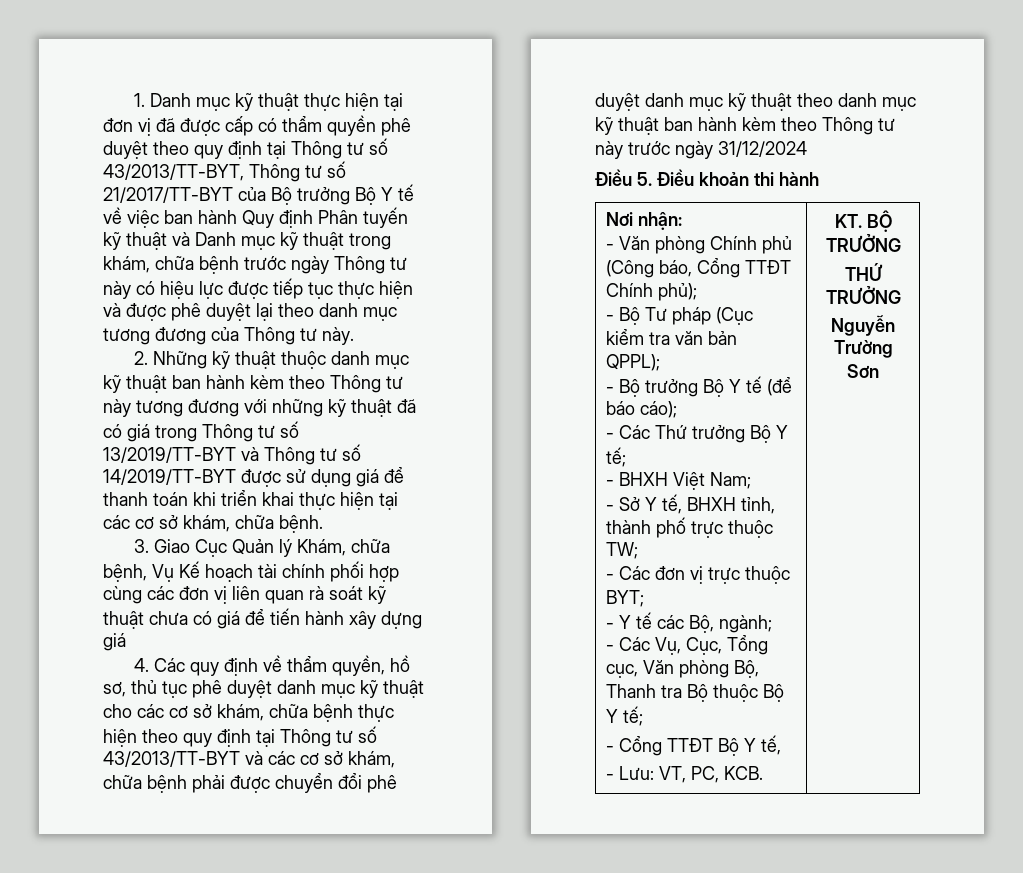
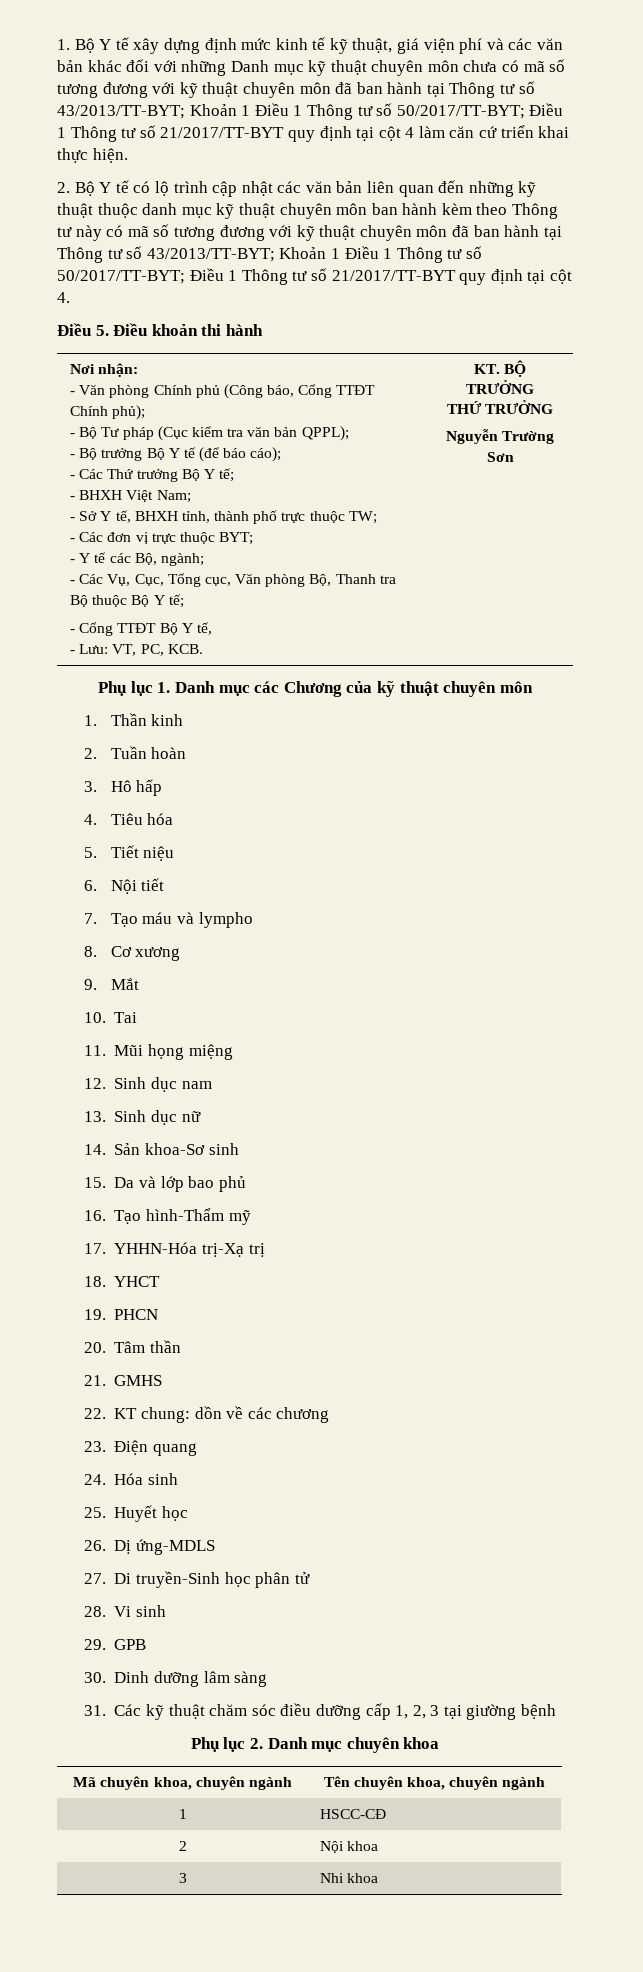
- 1. Danh mục kỹ thuật thực hiện tại đơn vị đã được cấp có thẩm quyền phê duyệt theo quy định tại Thông tư số 43/2013/TT-BYT, Thông tư số 21/2017/TT-BYT của Bộ trưởng Bộ Y tế về việc ban hành Quy định Phân tuyến kỹ thuật và Danh mục kỹ thuật trong khám, chữa bệnh trước ngày Thông tư này có hiệu lực được tiếp tục thực hiện và được phê duyệt lại theo danh mục tương đương của Thông tư này.
- 2. Những kỹ thuật thuộc danh mục kỹ thuật ban hành kèm theo Thông tư này tương đương với những kỹ thuật đã có giá trong Thông tư số 13/2019/TT-BYT và Thông tư số 14/2019/TT-BYT được sử dụng giá để thanh toán khi triển khai thực hiện tại các cơ sở khám, chữa bệnh.
- 3. Giao Cục Quản lý Khám, chữa bệnh, Vụ Kế hoạch tài chính phối hợp cùng các đơn vị liên quan rà soát kỹ thuật chưa có giá để tiến hành xây dựng giá
- 4. Các quy định về thẩm quyền, hồ sơ, thủ tục phê duyệt danh mục kỹ thuật cho các cơ sở khám, chữa bệnh thực hiện theo quy định tại Thông tư số 43/2013/TT-BYT và các cơ sở khám, chữa bệnh phải được chuyển đổi phê duyệt danh mục kỹ thuật theo danh mục kỹ thuật ban hành kèm theo Thông tư này trước ngày 31/12/2024
+ 1. Bộ Y tế xây dựng định mức kinh tế kỹ thuật, giá viện phí và các văn bản khác đối với những Danh mục kỹ thuật chuyên môn chưa có mã số tương đương với kỹ thuật chuyên môn đã ban hành tại Thông tư số 43/2013/TT-BYT; Khoản 1 Điều 1 Thông tư số 50/2017/TT-BYT; Điều 1 Thông tư số 21/2017/TT-BYT quy định tại cột 4 làm căn cứ triển khai thực hiện.
+ 2. Bộ Y tế có lộ trình cập nhật các văn bản liên quan đến những kỹ thuật thuộc danh mục kỹ thuật chuyên môn ban hành kèm theo Thông tư này có mã số tương đương với kỹ thuật chuyên môn đã ban hành tại Thông tư số 43/2013/TT-BYT; Khoản 1 Điều 1 Thông tư số 50/2017/TT-BYT; Điều 1 Thông tư số 21/2017/TT-BYT quy định tại cột 4.
+ Phụ lục 1. Danh mục các Chương của kỹ thuật chuyên môn
+ 1. Thần kinh
+ 2. Tuần hoàn
+ 3. Hô hấp
+ 4. Tiêu hóa
+ 5. Tiết niệu
+ 6. Nội tiết
+ 7. Tạo máu và lympho
+ 8. Cơ xương
+ 9. Mắt
+ 10. Tai
+ 11. Mũi họng miệng
+ 12. Sinh dục nam
+ 13. Sinh dục nữ
+ 14. Sản khoa-Sơ sinh
+ 15. Da và lớp bao phủ
+ 16. Tạo hình-Thẩm mỹ
+ 17. YHHN-Hóa trị-Xạ trị
+ 18. YHCT
+ 19. PHCN
+ 20. Tâm thần
+ 21. GMHS
+ 22. KT chung: dồn về các chương
+ 23. Điện quang
+ 24. Hóa sinh
+ 25. Huyết học
+ 26. Dị ứng-MDLS
+ 27. Di truyền-Sinh học phân tử
+ 28. Vi sinh
+ 29. GPB
+ 30. Dinh dưỡng lâm sàng
+ 31. Các kỹ thuật chăm sóc điều dưỡng cấp 1, 2, 3 tại giường bệnh
+ Phụ lục 2. Danh mục chuyên khoa
+ Mã chuyên khoa, chuyên ngành | Tên chuyên khoa, chuyên ngành
+ 1 | HSCC-CĐ
+ 2 | Nội khoa
+ 3 | Nhi khoa

